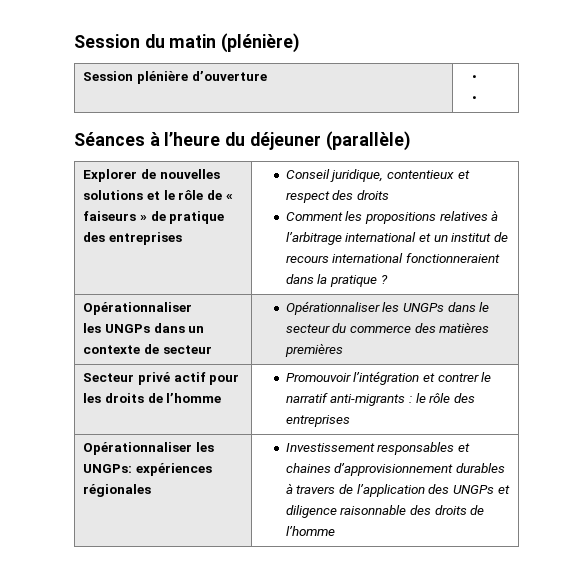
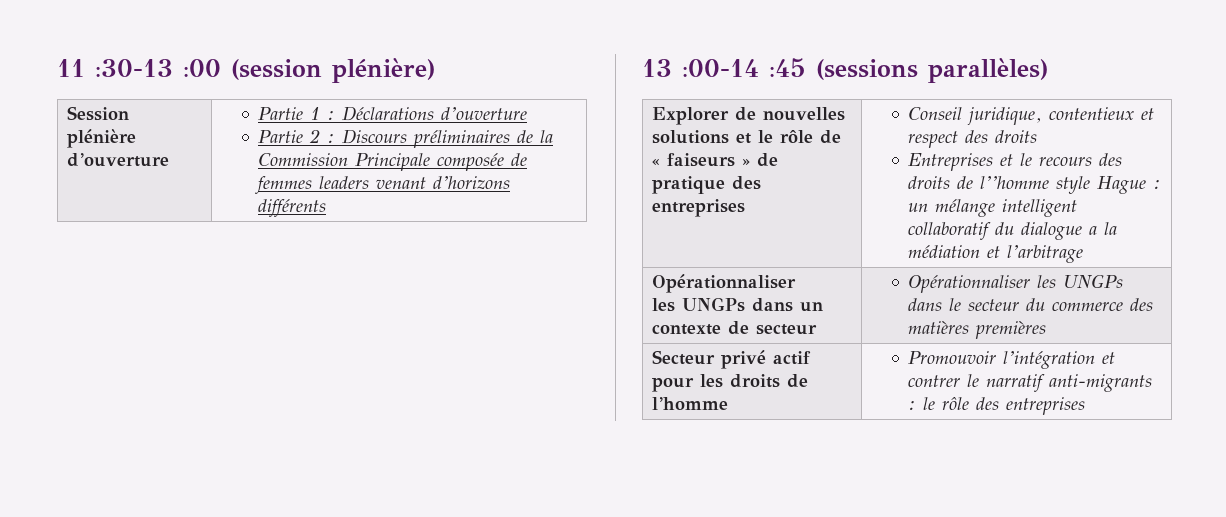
- Session du matin (plénière)
- Session plénière d’ouverture | •
- •
- Séances à l’heure du déjeuner (parallèle)
+ 11 :30-13 :00 (session plénière)
+ Session plénière d’ouverture | Partie 1 : Déclarations d’ouverture
+ Partie 2 : Discours préliminaires de la Commission Principale composée de femmes leaders venant d’horizons différents
+ 13 :00-14 :45 (sessions parallèles)
- Comment les propositions relatives à l’arbitrage international et un institut de recours international fonctionneraient dans la pratique ?
+ Entreprises et le recours des droits de l’’homme style Hague : un mélange intelligent collaboratif du dialogue a la médiation et l’arbitrage
- Opérationnaliser les UNGPs: expériences régionales | Investissement responsables et chaines d’approvisionnement durables à travers de l’application des UNGPs et diligence raisonnable des droits de l’homme

